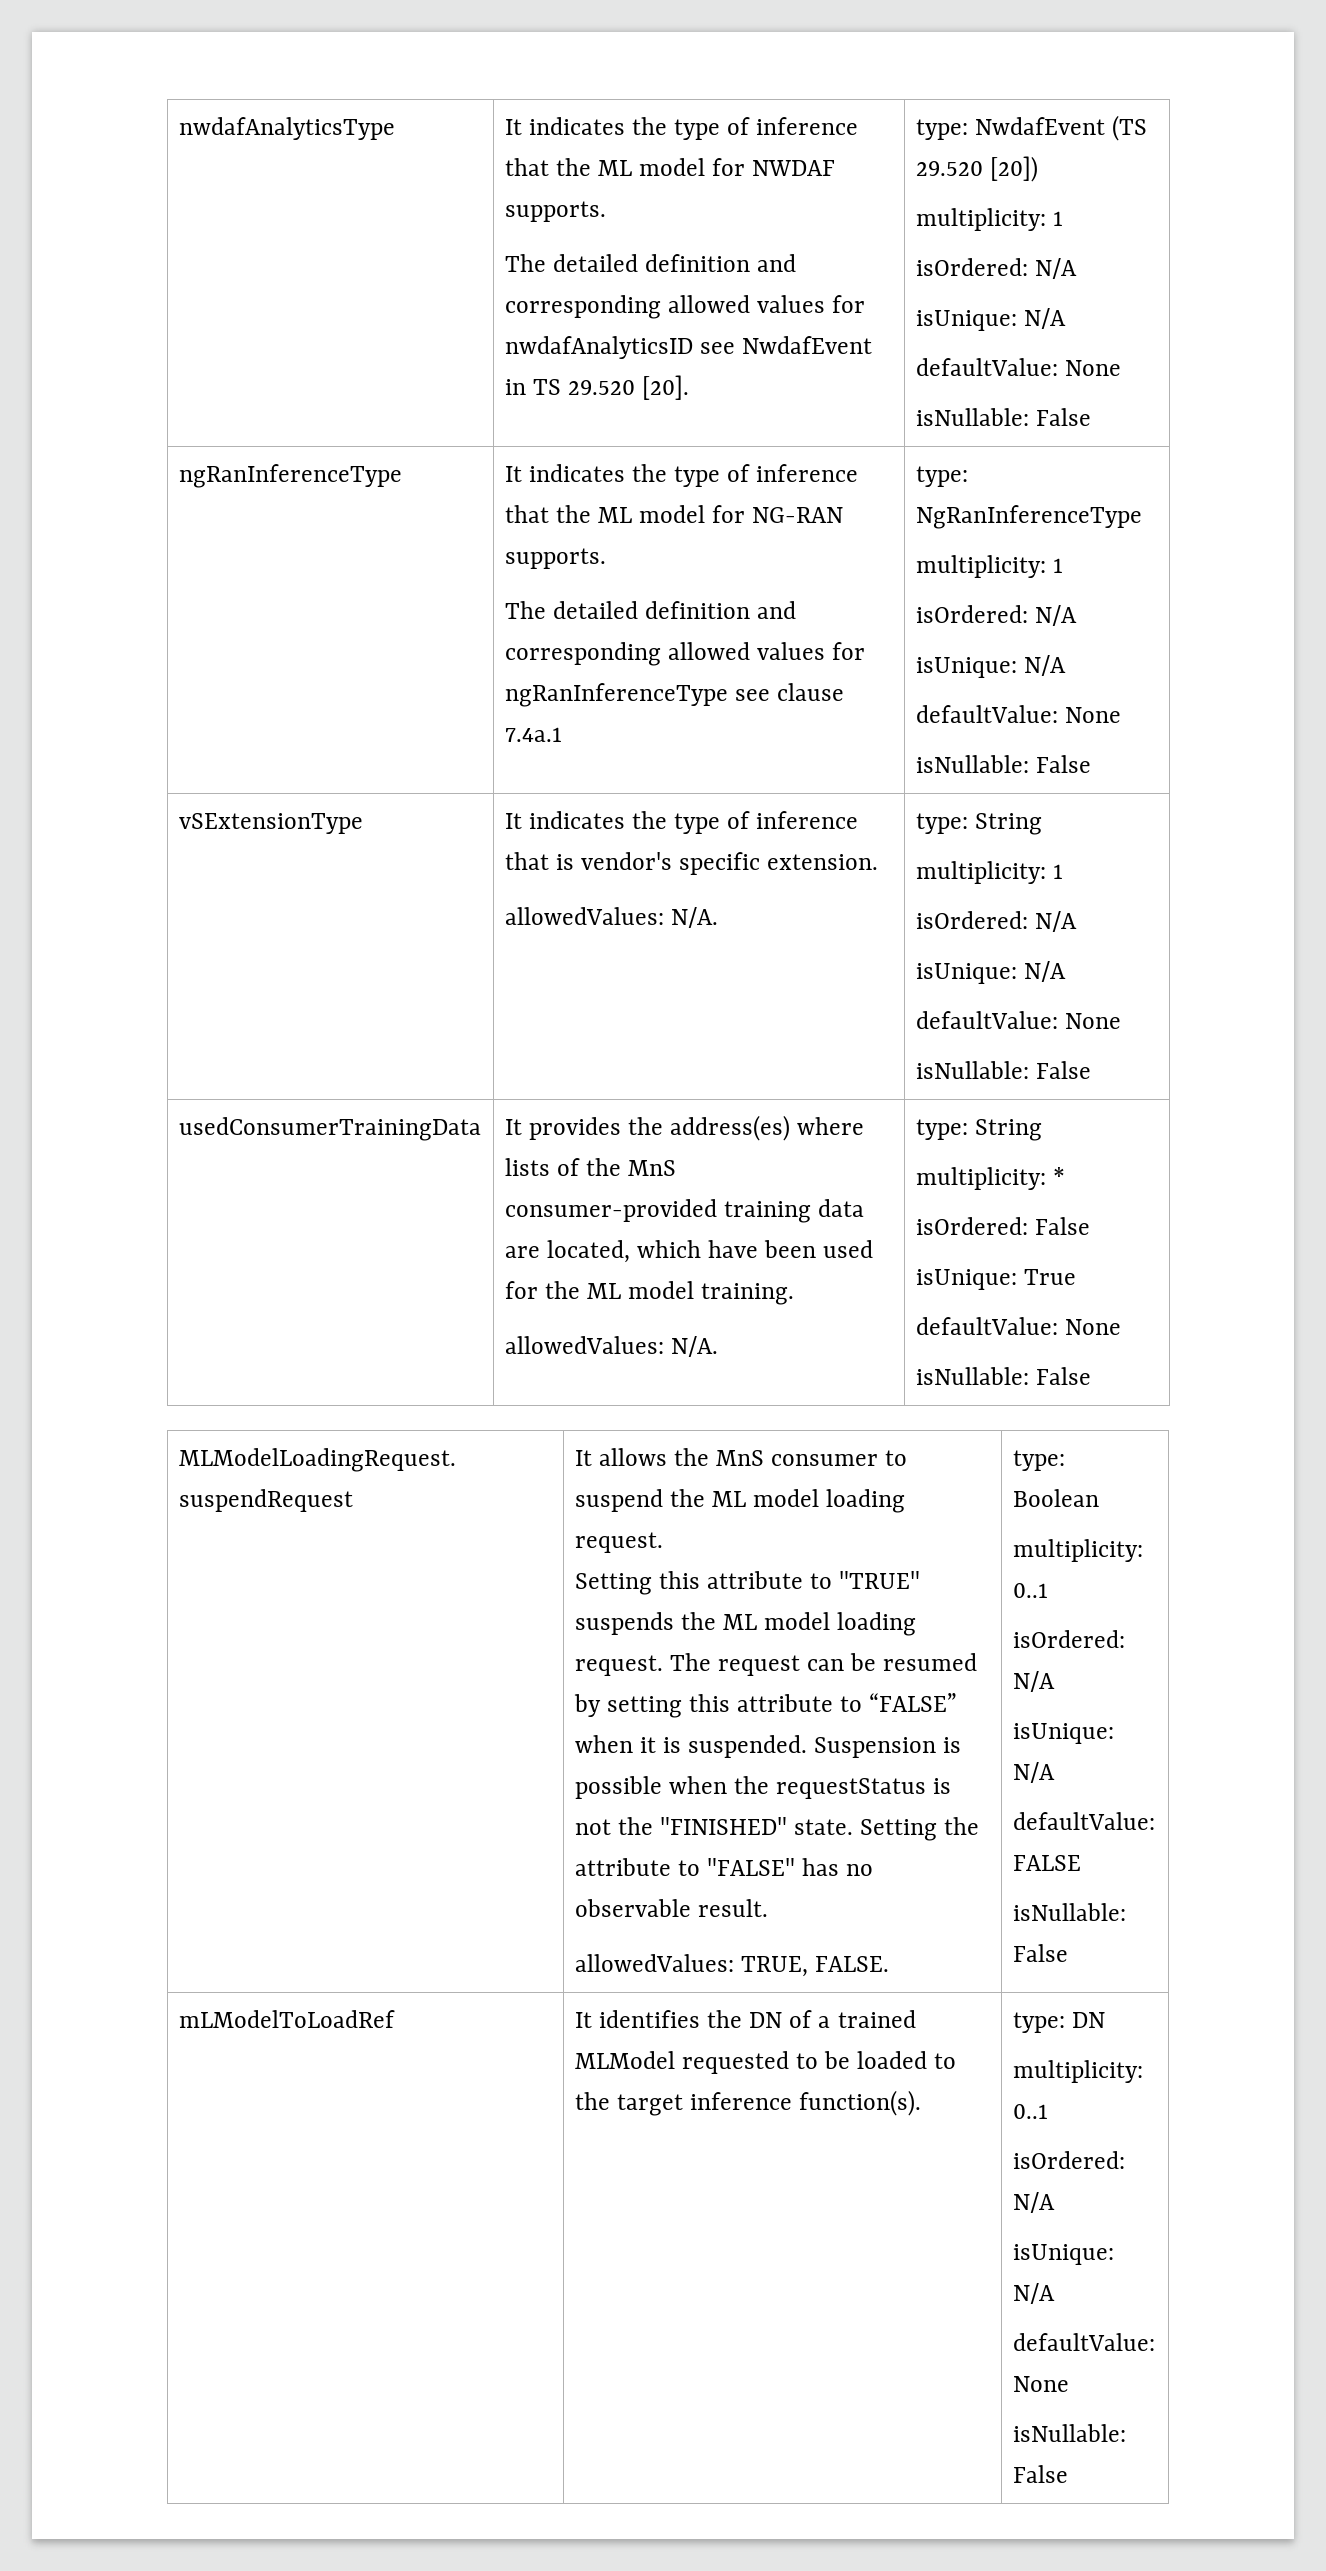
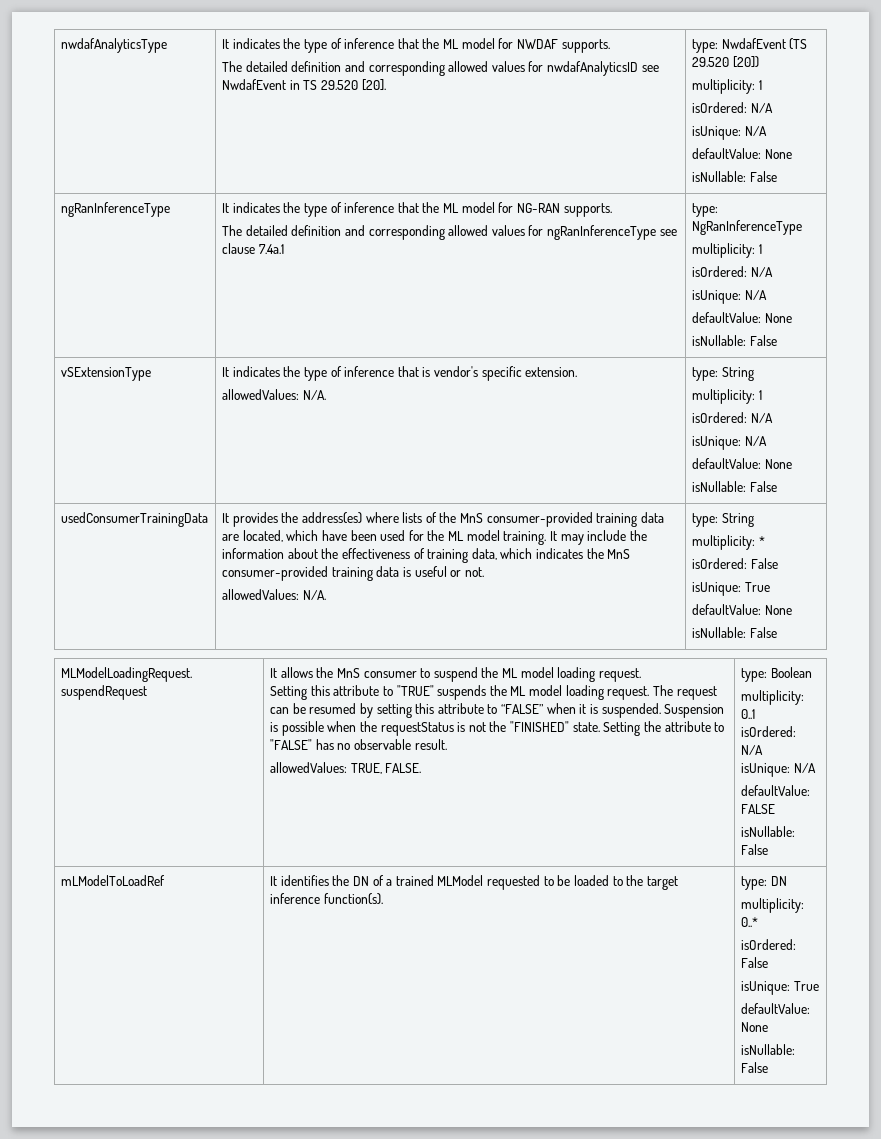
+ It may include the information about the effectiveness of training data, which indicates the MnS consumer-provided training data is useful or not.
  mLModelToLoadRef | It identifies the DN of a trained MLModel requested to be loaded to the target inference function(s). | type: DN
- multiplicity: 0..1
- isOrdered: N/A
- isUnique: N/A
+ multiplicity: 0..*
+ isOrdered: False
+ isUnique: True

